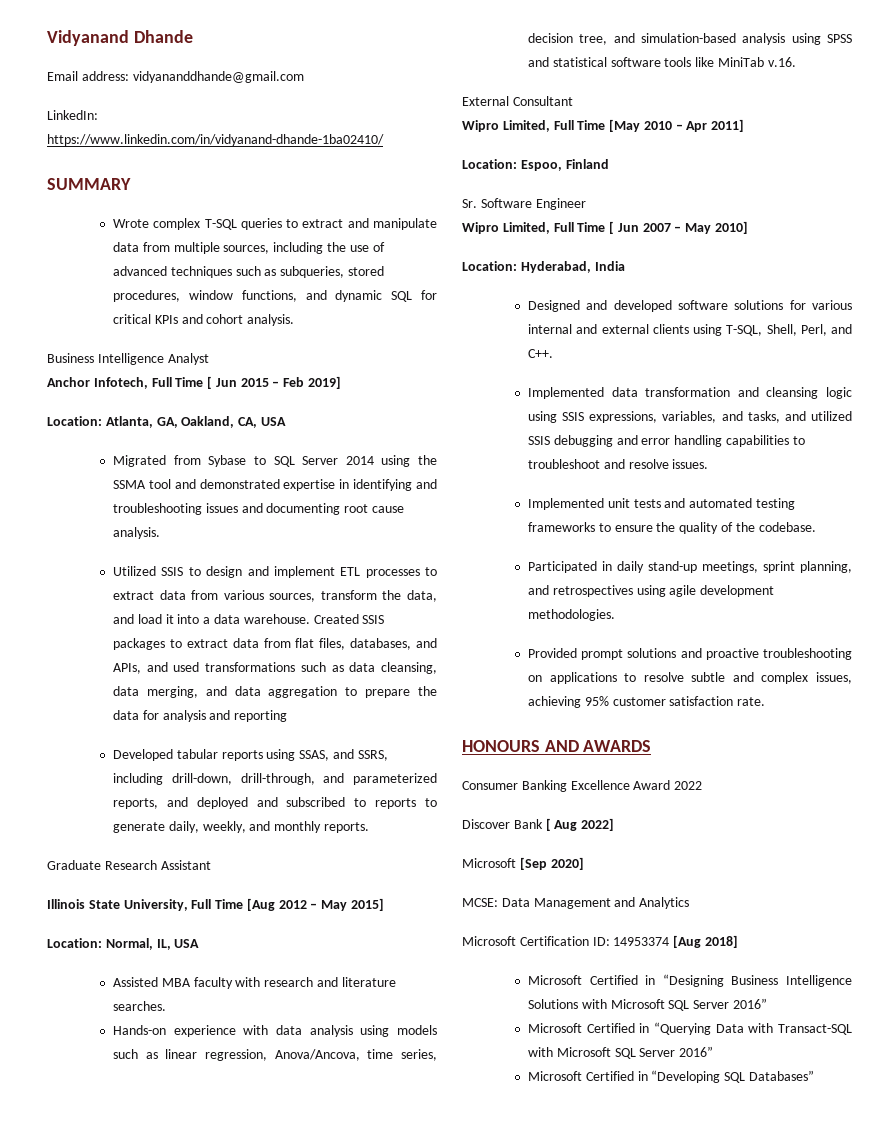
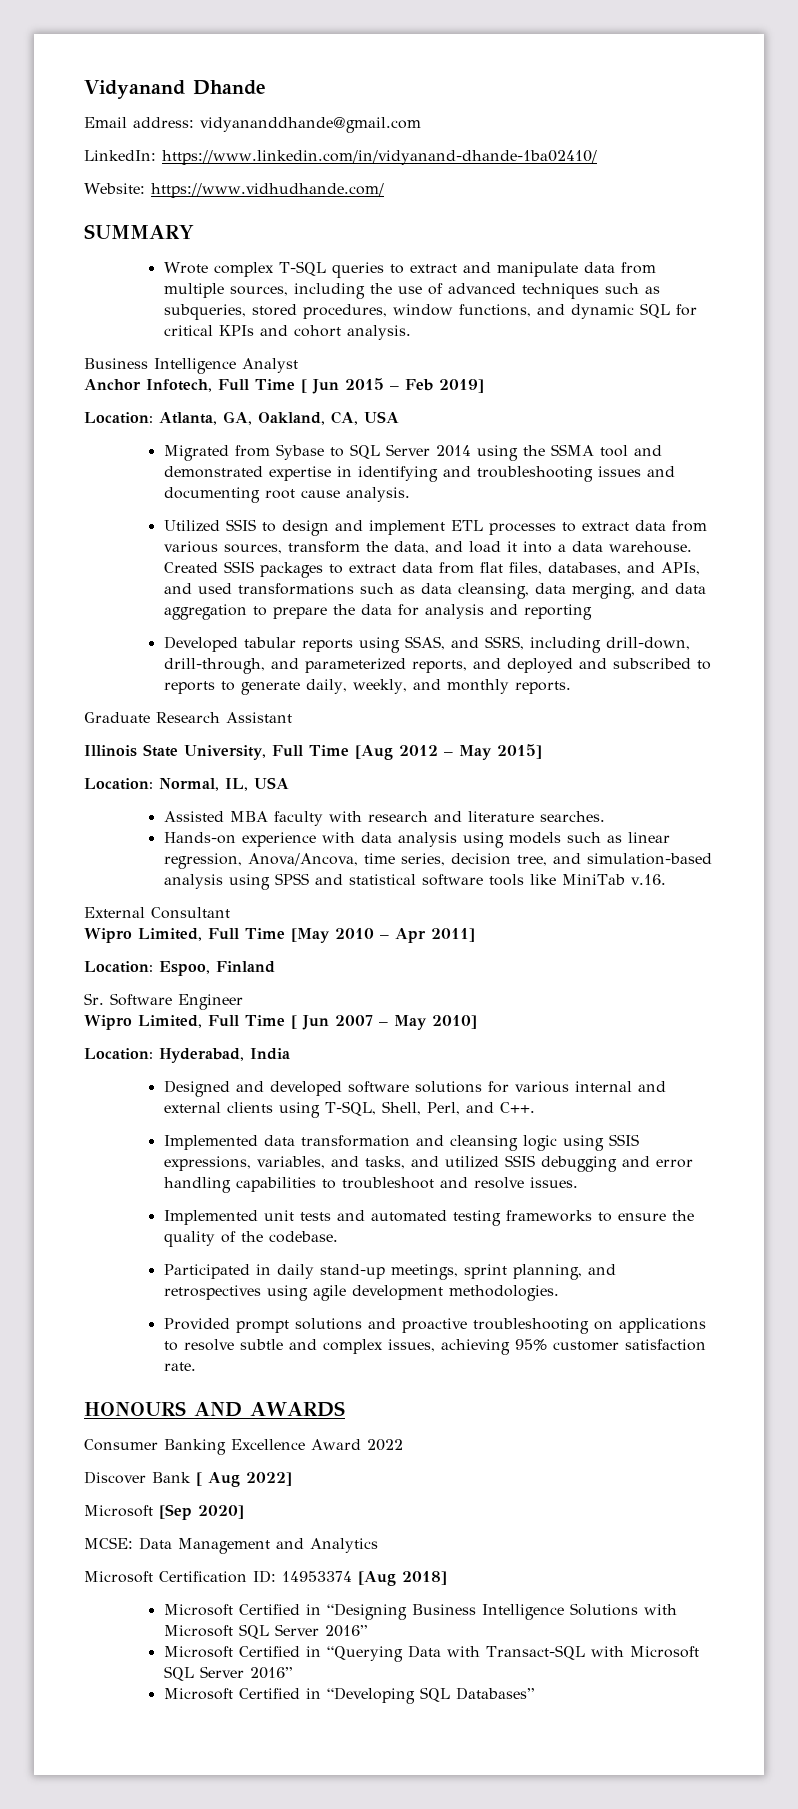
+ Website: https://www.vidhudhande.com/

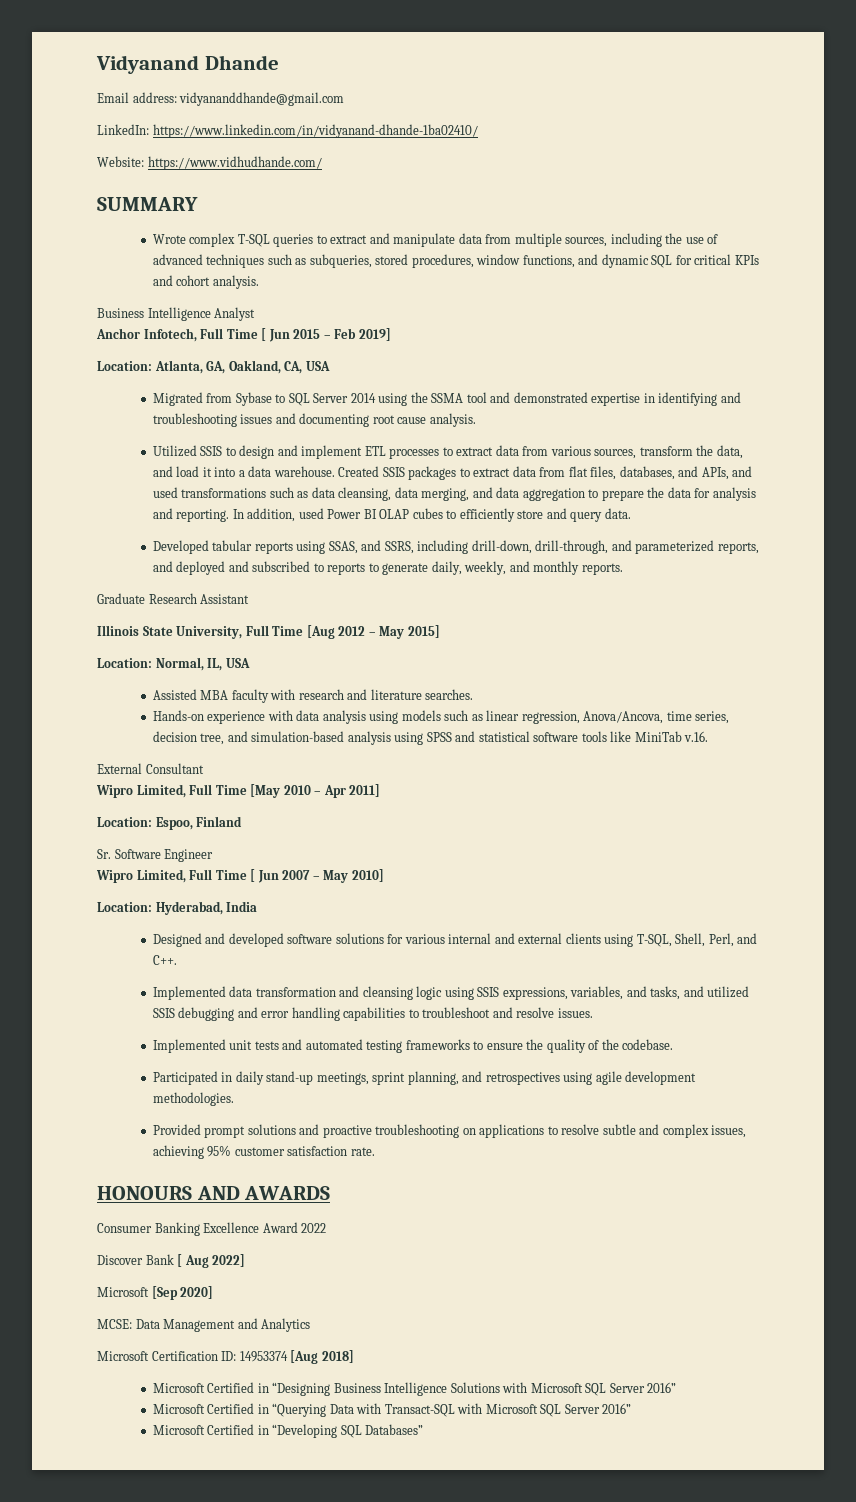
- Created SSIS packages to extract data from flat files, databases, and APIs, and used transformations such as data cleansing, data merging, and data aggregation to prepare the data for analysis and reporting
+ Created SSIS packages to extract data from flat files, databases, and APIs, and used transformations such as data cleansing, data merging, and data aggregation to prepare the data for analysis and reporting. In addition, used Power BI OLAP cubes to efficiently store and query data.

